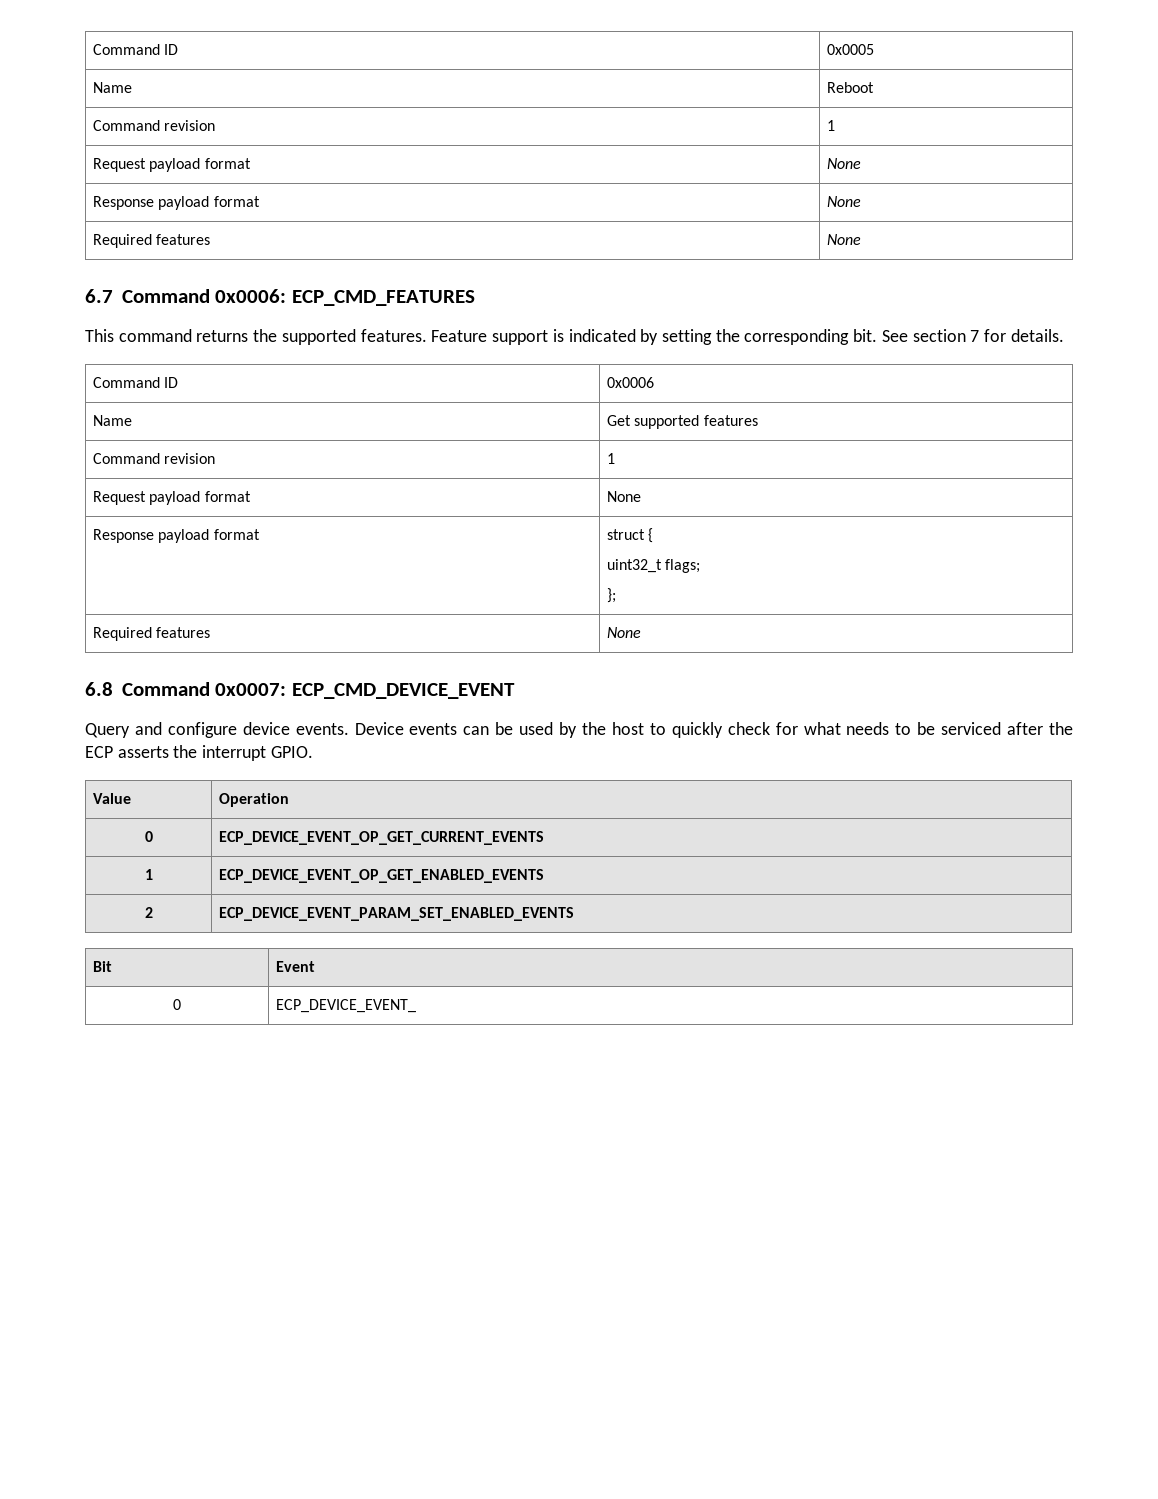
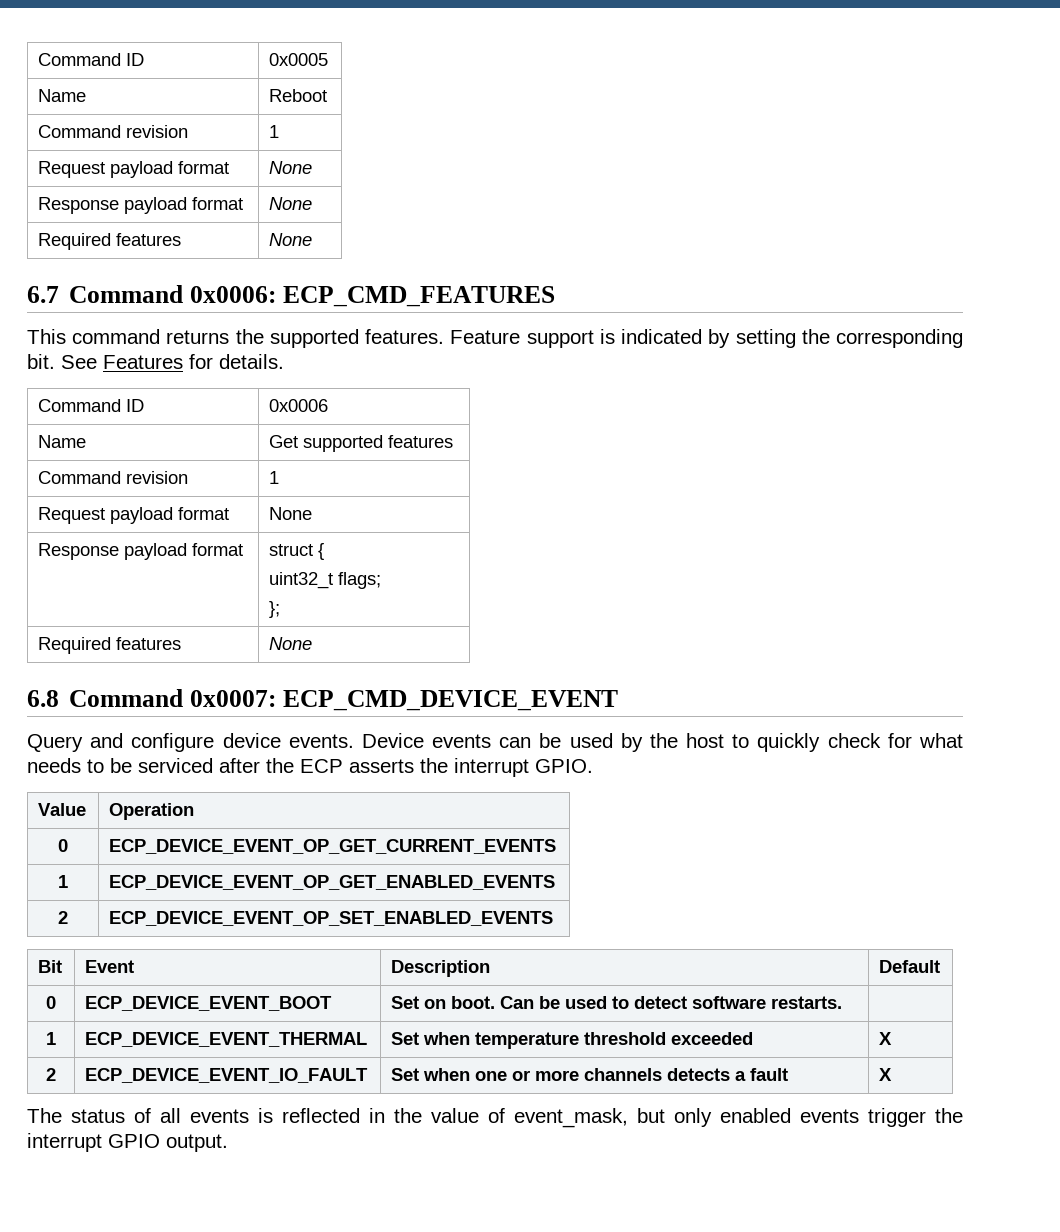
- See section 7 for details.
+ See Features for details.
- 2 | ECP_DEVICE_EVENT_PARAM_SET_ENABLED_EVENTS
+ 2 | ECP_DEVICE_EVENT_OP_SET_ENABLED_EVENTS
- Bit | Event
- 0 | ECP_DEVICE_EVENT_
+ Bit | Event | Description | Default
+ 0 | ECP_DEVICE_EVENT_BOOT | Set on boot. Can be used to detect software restarts. |
+ 1 | ECP_DEVICE_EVENT_THERMAL | Set when temperature threshold exceeded | X
+ 2 | ECP_DEVICE_EVENT_IO_FAULT | Set when one or more channels detects a fault | X
+ The status of all events is reflected in the value of event_mask, but only enabled events trigger the interrupt GPIO output.

